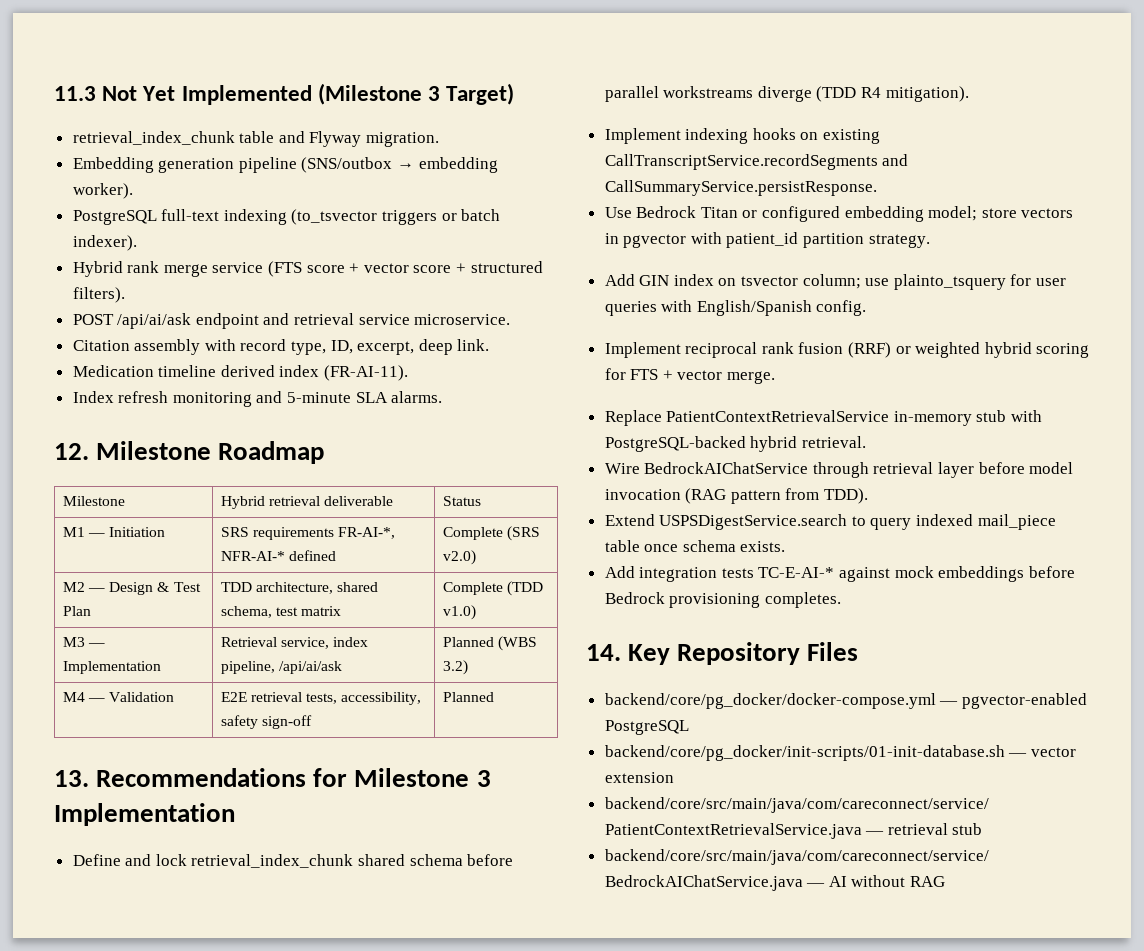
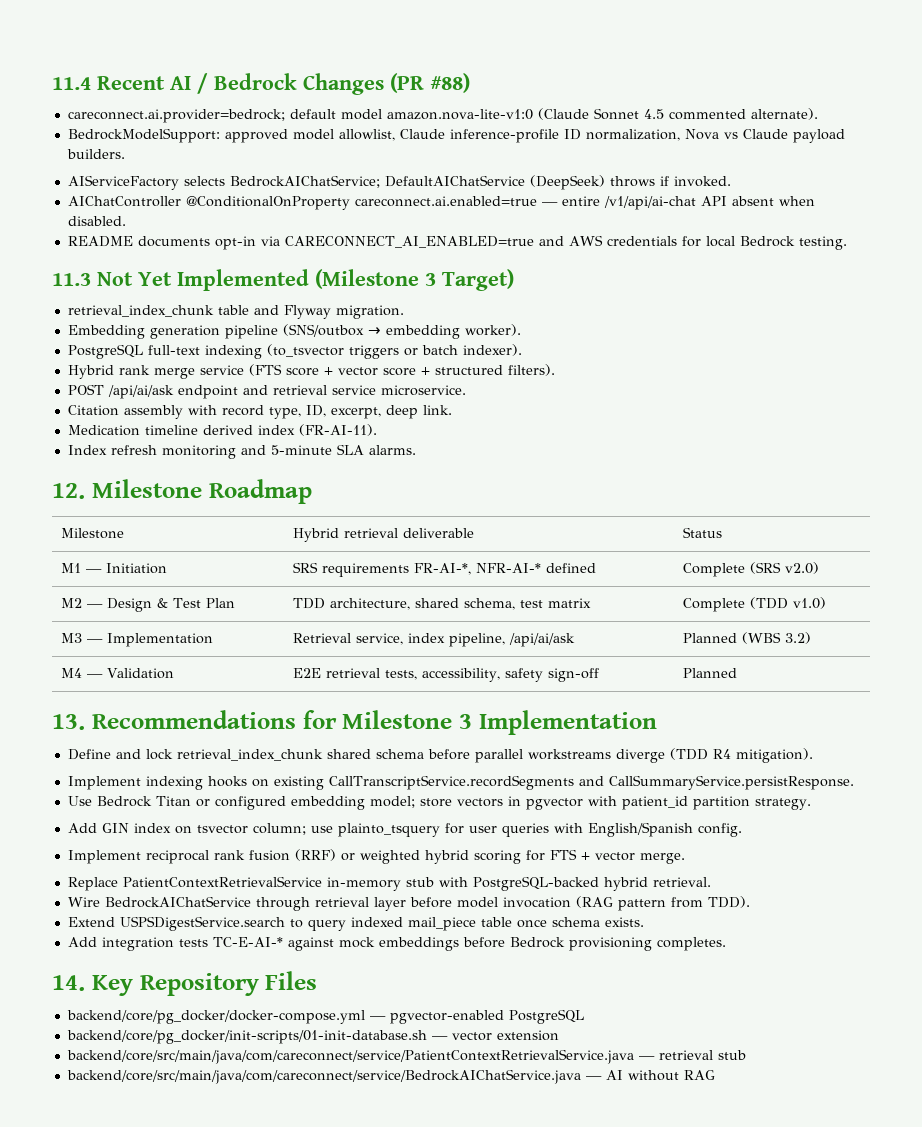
+ 11.4 Recent AI / Bedrock Changes (PR #88)
+ careconnect.ai.provider=bedrock; default model amazon.nova-lite-v1:0 (Claude Sonnet 4.5 commented alternate).
+ BedrockModelSupport: approved model allowlist, Claude inference-profile ID normalization, Nova vs Claude payload builders.
+ AIServiceFactory selects BedrockAIChatService; DefaultAIChatService (DeepSeek) throws if invoked.
+ AIChatController @ConditionalOnProperty careconnect.ai.enabled=true — entire /v1/api/ai-chat API absent when disabled.
+ README documents opt-in via CARECONNECT_AI_ENABLED=true and AWS credentials for local Bedrock testing.

